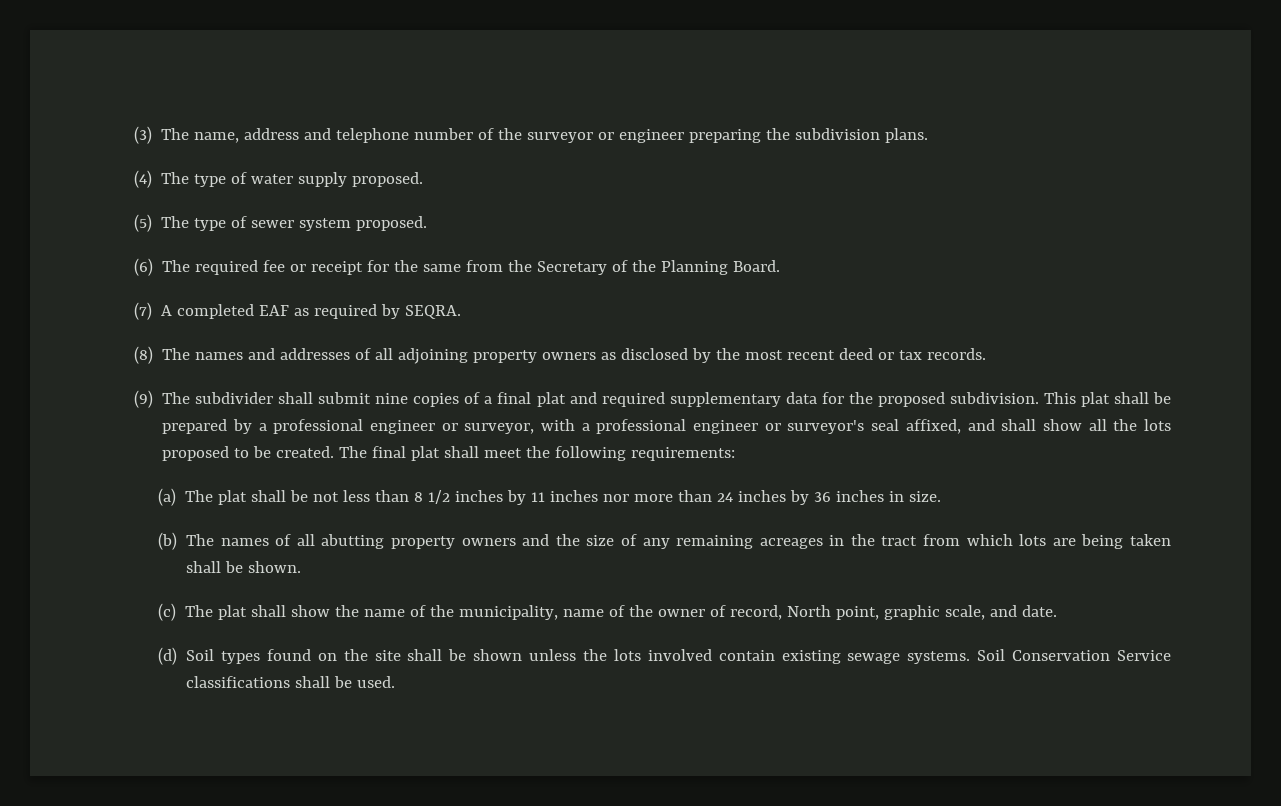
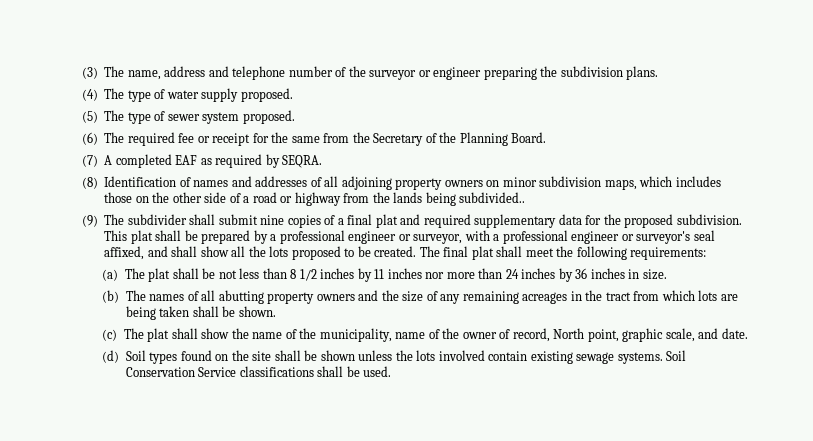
- (8) The names and addresses of all adjoining property owners as disclosed by the most recent deed or tax records.
+ (8) Identification of names and addresses of all adjoining property owners on minor subdivision maps, which includes those on the other side of a road or highway from the lands being subdivided..

